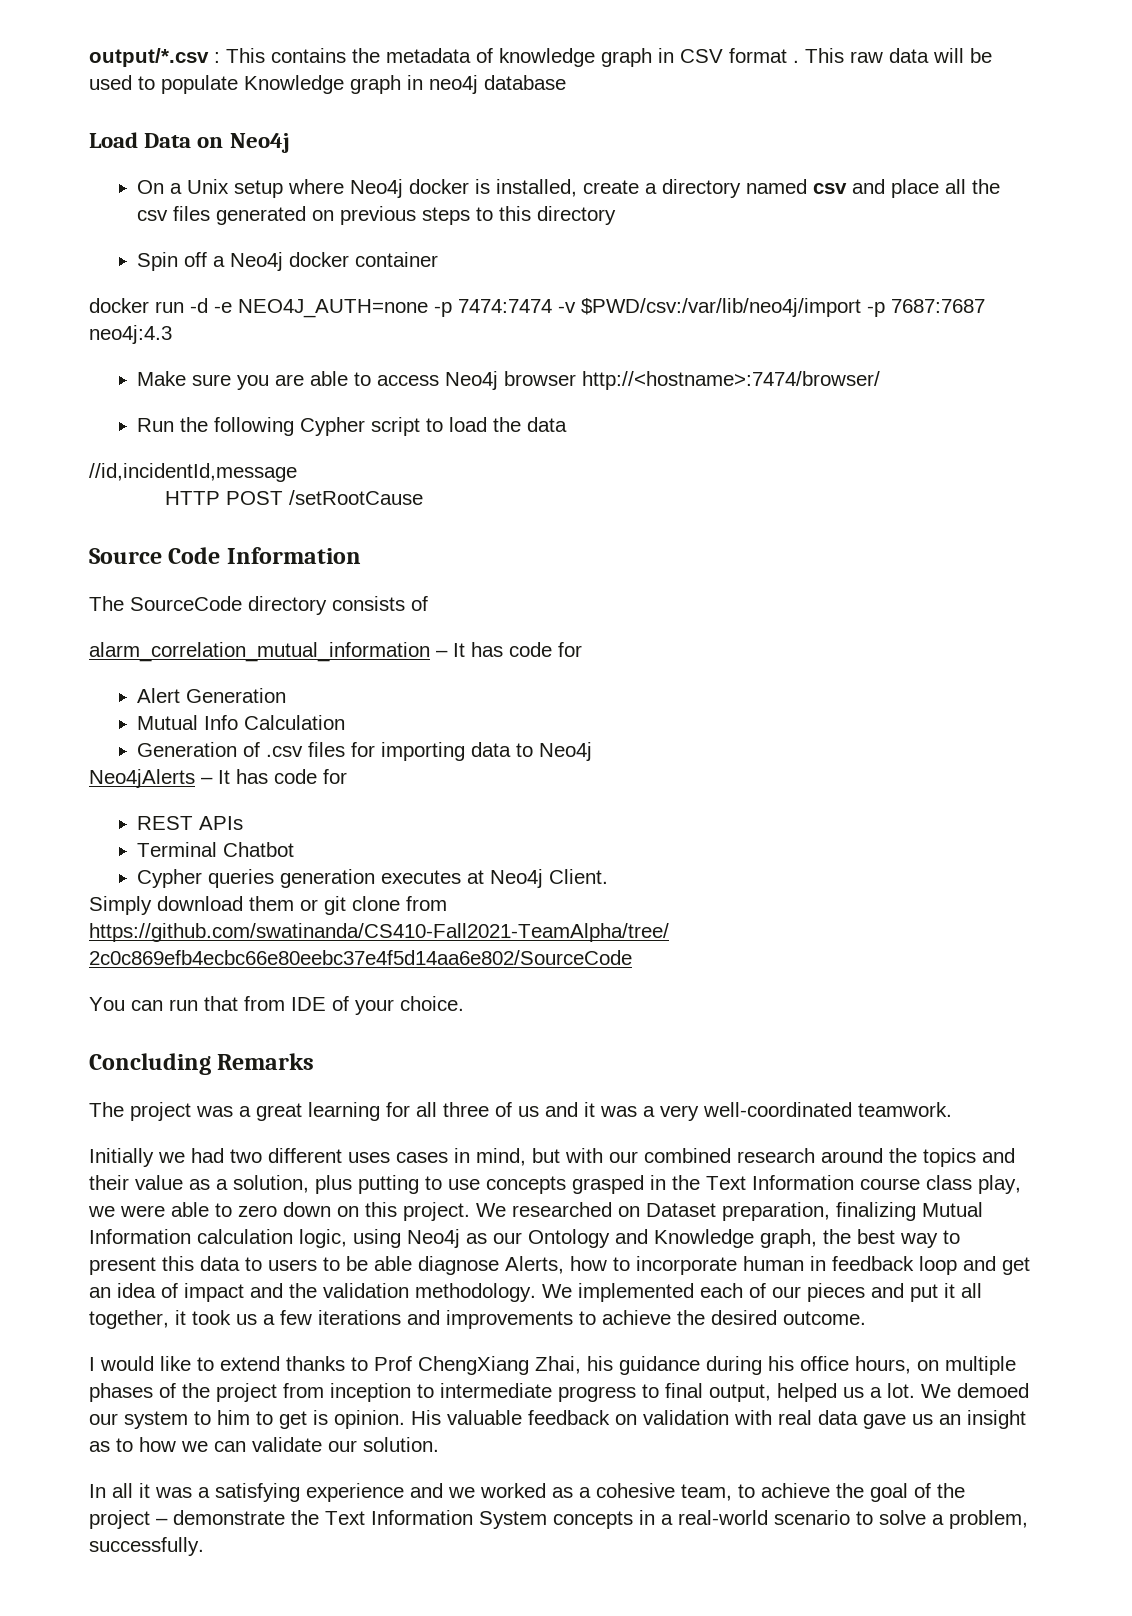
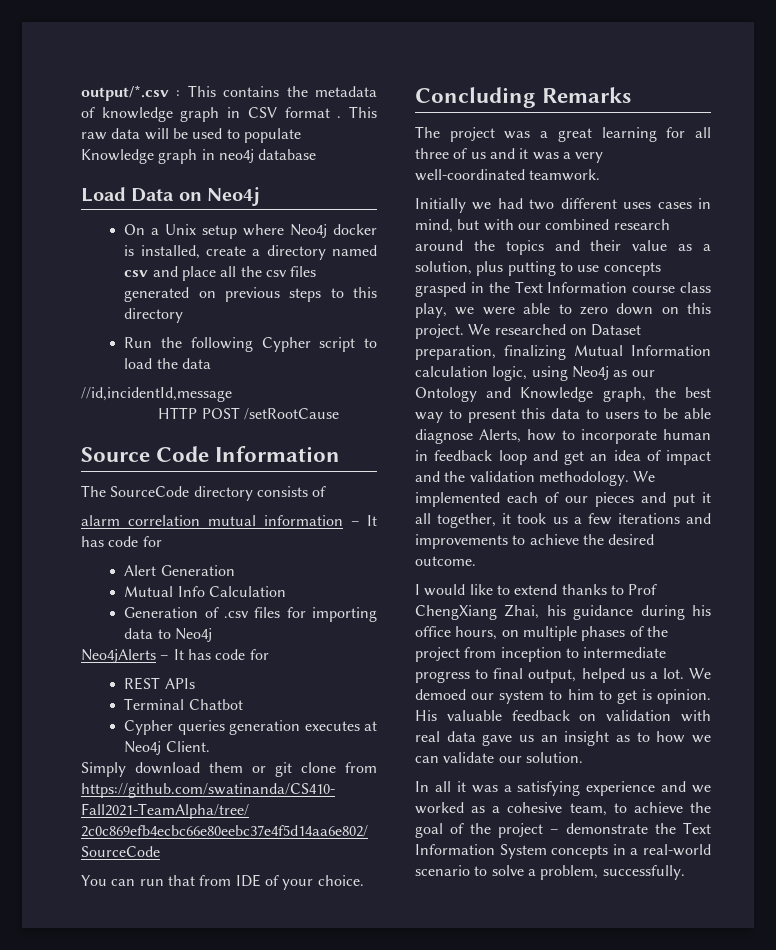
- Spin off a Neo4j docker container
- docker run -d -e NEO4J_AUTH=none -p 7474:7474 -v $PWD/csv:/var/lib/neo4j/import -p 7687:7687 neo4j:4.3
- Make sure you are able to access Neo4j browser http://<hostname>:7474/browser/

